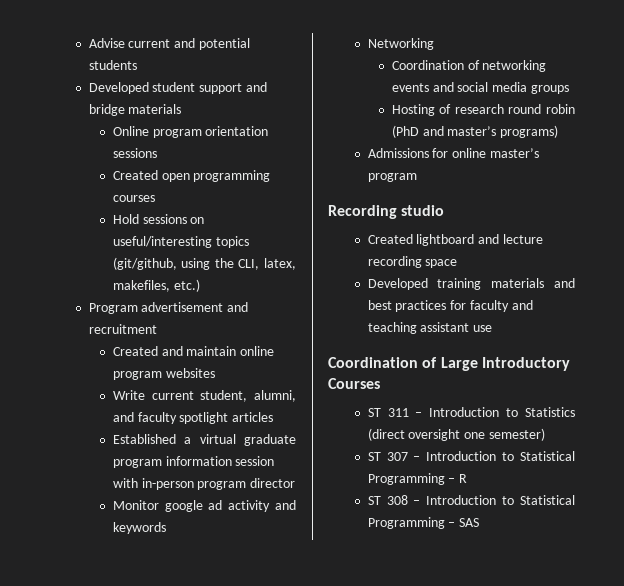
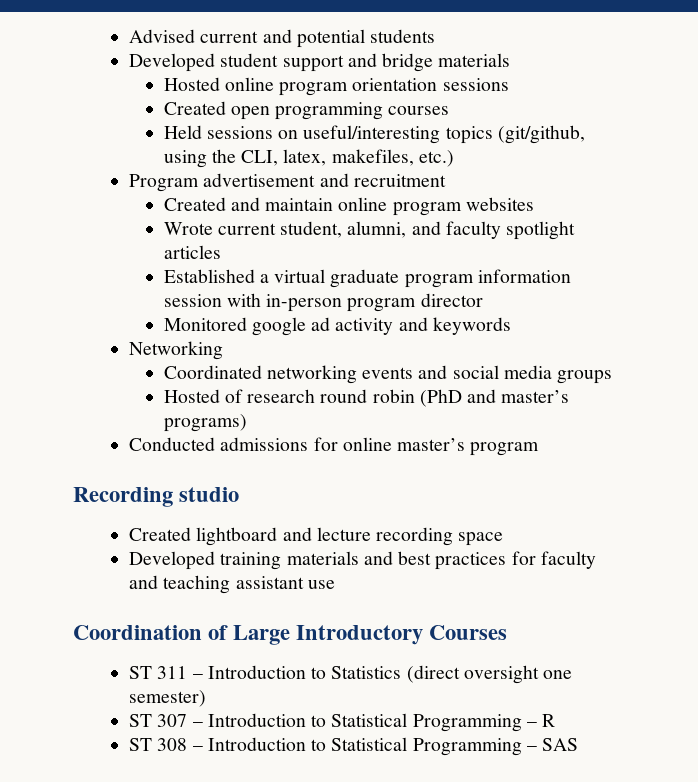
- Advise current and potential students
+ Advised current and potential students
- Online program orientation sessions
+ Hosted online program orientation sessions
- Hold sessions on useful/interesting topics (git/github, using the CLI, latex, makefiles, etc.)
+ Held sessions on useful/interesting topics (git/github, using the CLI, latex, makefiles, etc.)
- Write current student, alumni, and faculty spotlight articles
+ Wrote current student, alumni, and faculty spotlight articles
- Monitor google ad activity and keywords
+ Monitored google ad activity and keywords
- Coordination of networking events and social media groups
+ Coordinated networking events and social media groups
- Hosting of research round robin (PhD and master’s programs)
+ Hosted of research round robin (PhD and master’s programs)
- Admissions for online master’s program
+ Conducted admissions for online master’s program

